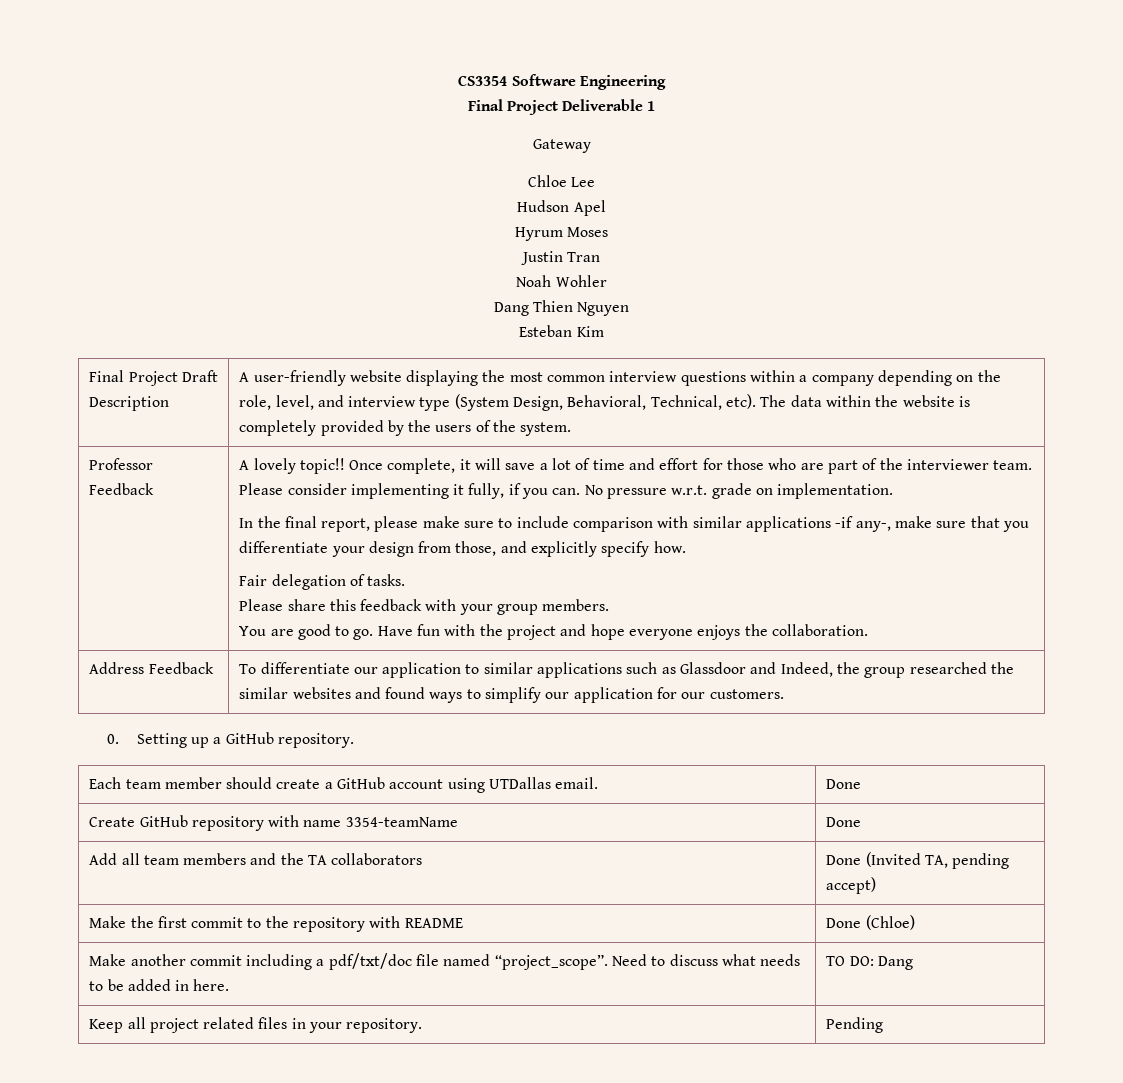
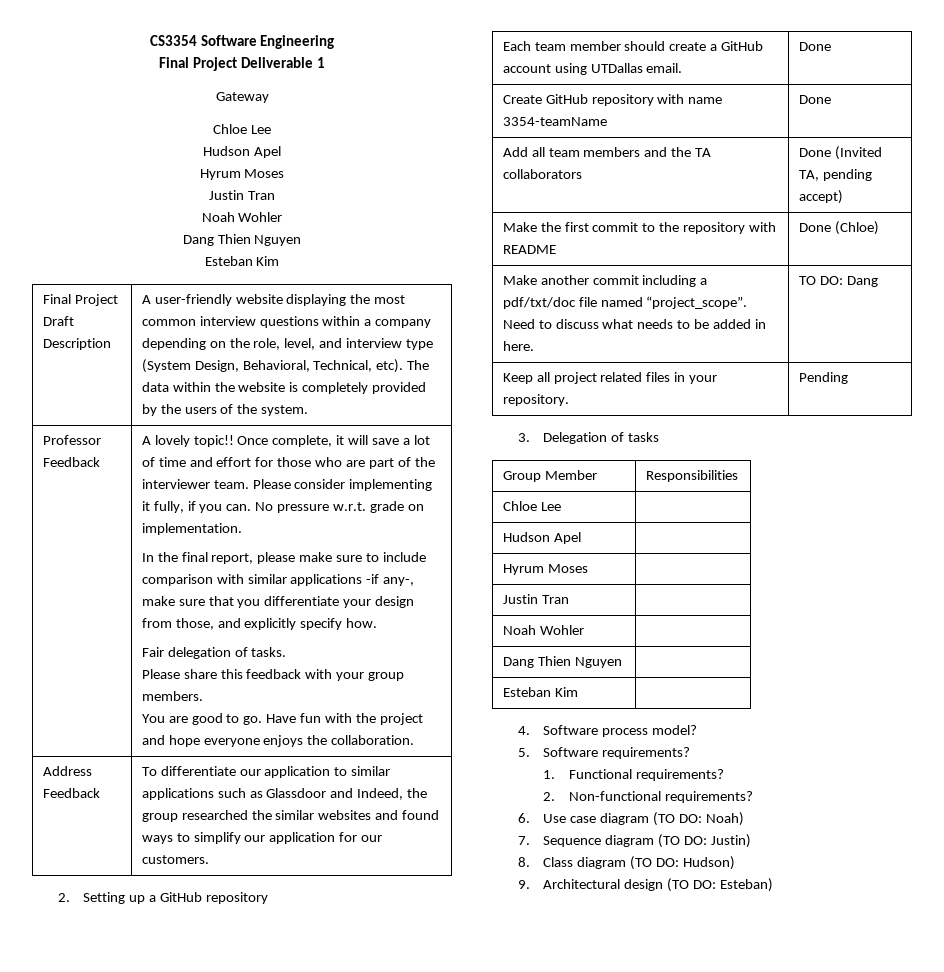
- 0. Setting up a GitHub repository.
+ 2. Setting up a GitHub repository
+ 3. Delegation of tasks
+ Group Member | Responsibilities
+ Chloe Lee |
+ Hudson Apel |
+ Hyrum Moses |
+ Justin Tran |
+ Noah Wohler |
+ Dang Thien Nguyen |
+ Esteban Kim |
+ 4. Software process model?
+ 5. Software requirements?
+ 1. Functional requirements?
+ 2. Non-functional requirements?
+ 6. Use case diagram (TO DO: Noah)
+ 7. Sequence diagram (TO DO: Justin)
+ 8. Class diagram (TO DO: Hudson)
+ 9. Architectural design (TO DO: Esteban)

